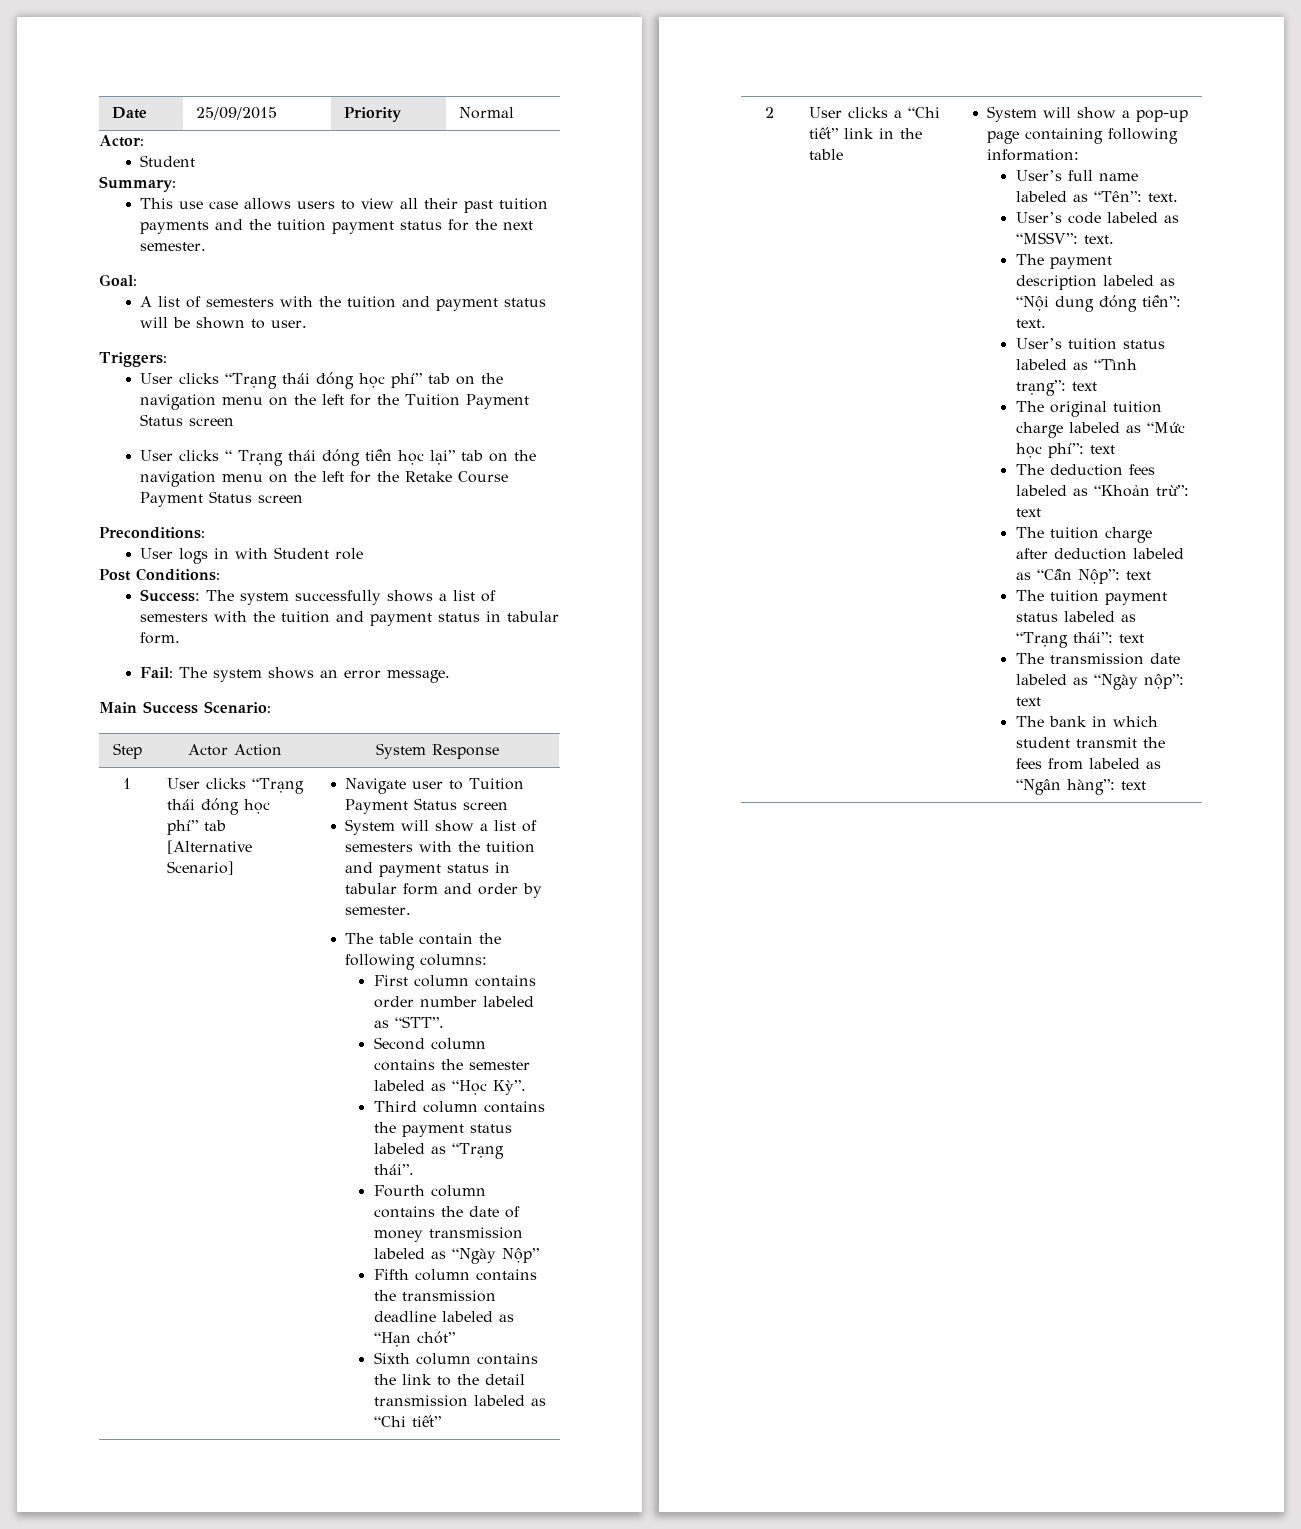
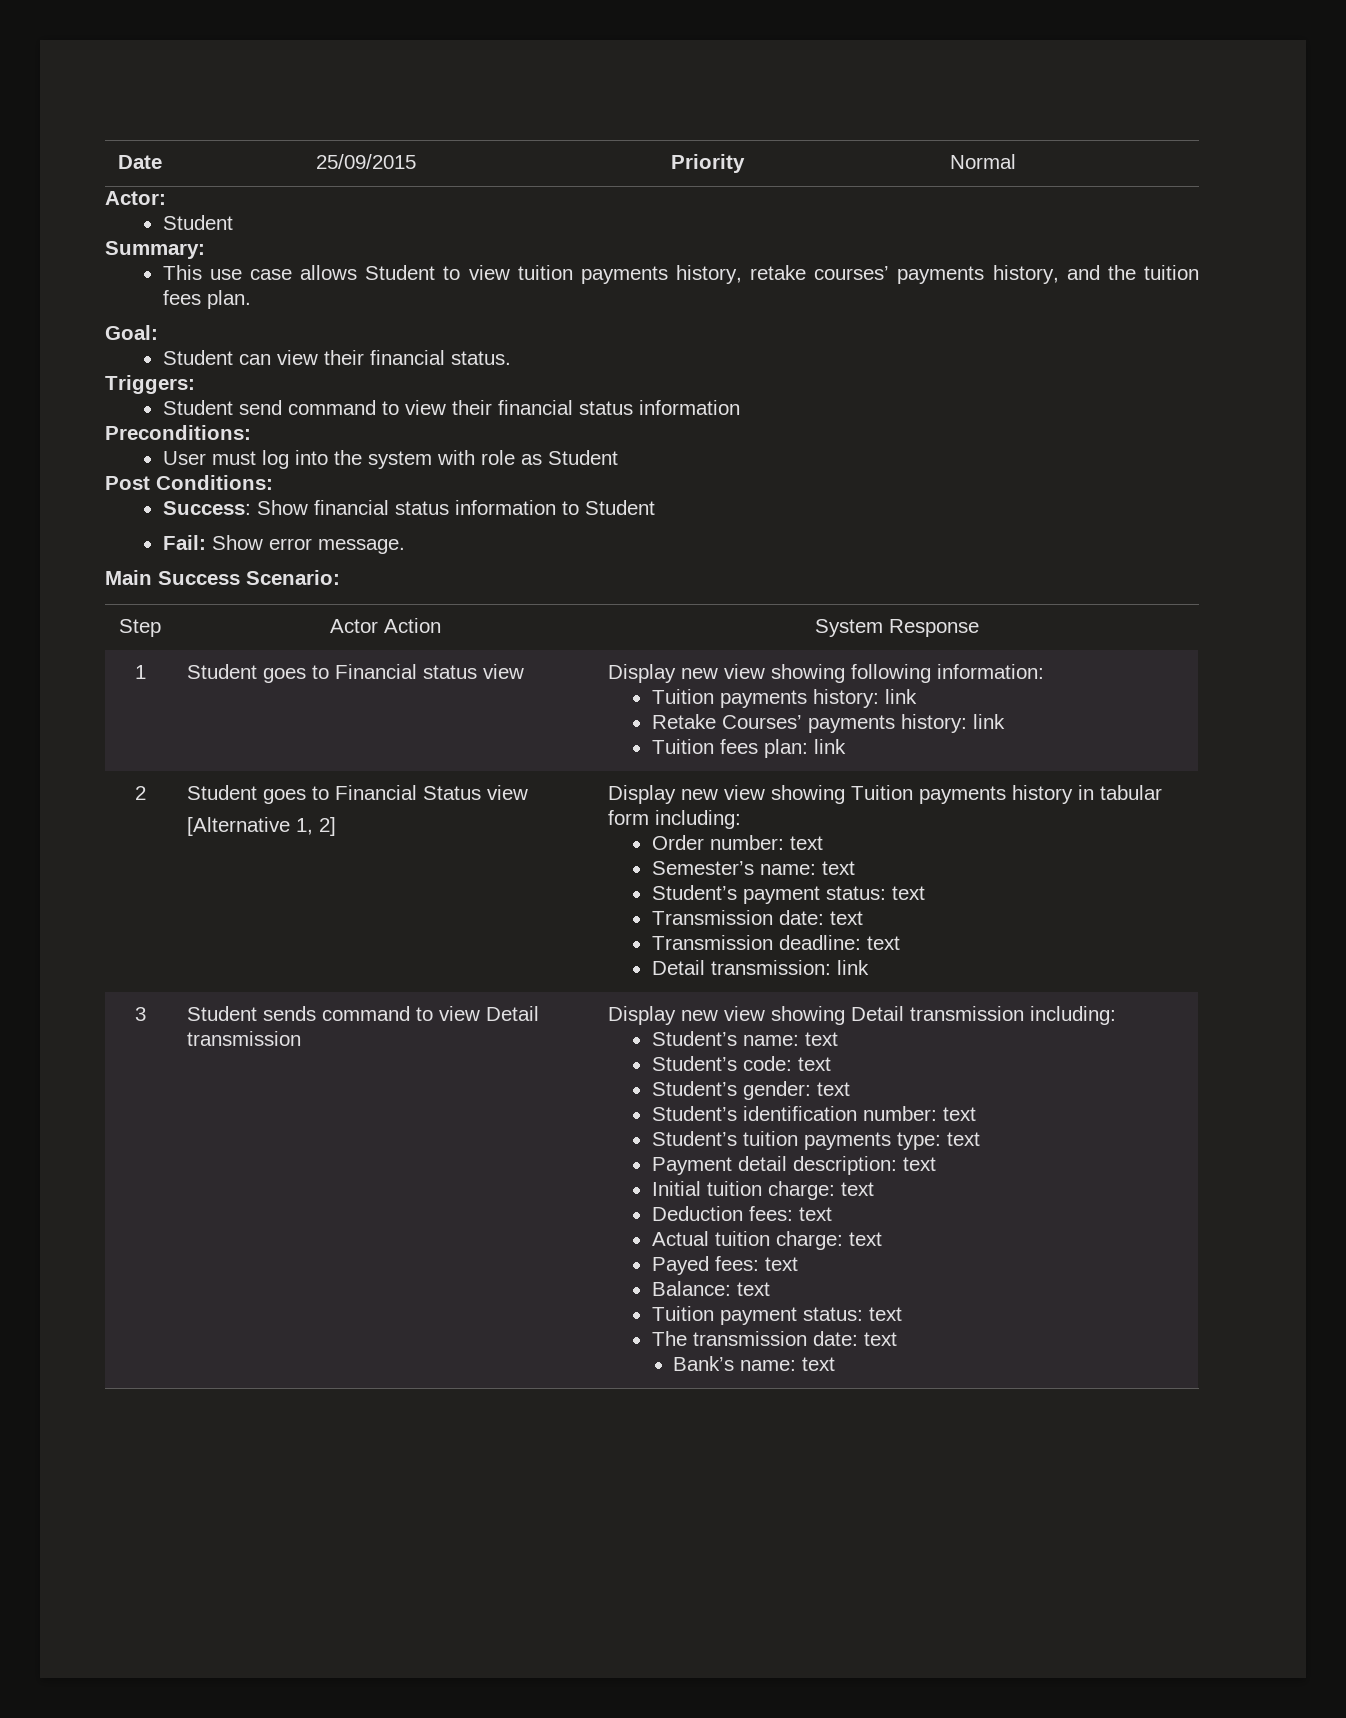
- This use case allows users to view all their past tuition payments and the tuition payment status for the next semester.
+ This use case allows Student to view tuition payments history, retake courses’ payments history, and the tuition fees plan.
  Goal:
- A list of semesters with the tuition and payment status will be shown to user.
+ Student can view their financial status.
  Triggers:
- User clicks “Trạng thái đóng học phí” tab on the navigation menu on the left for the Tuition Payment Status screen
- User clicks “ Trạng thái đóng tiền học lại” tab on the navigation menu on the left for the Retake Course Payment Status screen
+ Student send command to view their financial status information
  Preconditions:
- User logs in with Student role
+ User must log into the system with role as Student
- Success: The system successfully shows a list of semesters with the tuition and payment status in tabular form.
- Fail: The system shows an error message.
+ Success: Show financial status information to Student
+ Fail: Show error message.
- User clicks “Trạng thái đóng học phí” tab [Alternative Scenario] | Navigate user to Tuition Payment Status screen
- System will show a list of semesters with the tuition and payment status in tabular form and order by semester.
- The table contain the following columns:
- First column contains order number labeled as “STT”.
- Second column contains the semester labeled as “Học Kỳ”.
- Third column contains the payment status labeled as “Trạng thái”.
- Fourth column contains the date of money transmission labeled as “Ngày Nộp”
- Fifth column contains the transmission deadline labeled as “Hạn chót”
- Sixth column contains the link to the detail transmission labeled as “Chi tiết”
- 2 | User clicks a “Chi tiết” link in the table | System will show a pop-up page containing following information:
- User’s full name labeled as “Tên”: text.
- User’s code labeled as “MSSV”: text.
- The payment description labeled as “Nội dung đóng tiền”: text.
- User’s tuition status labeled as “Tình trạng”: text
- The original tuition charge labeled as “Mức học phí”: text
- The deduction fees labeled as “Khoản trừ”: text
- The tuition charge after deduction labeled as “Cần Nộp”: text
- The tuition payment status labeled as “Trạng thái”: text
- The transmission date labeled as “Ngày nộp”: text
- The bank in which student transmit the fees from labeled as “Ngân hàng”: text
+ Student goes to Financial status view | Display new view showing following information:
+ Tuition payments history: link
+ Retake Courses’ payments history: link
+ Tuition fees plan: link
+ 2 | Student goes to Financial Status view
+ [Alternative 1, 2] | Display new view showing Tuition payments history in tabular form including:
+ Order number: text
+ Semester’s name: text
+ Student’s payment status: text
+ Transmission date: text
+ Transmission deadline: text
+ Detail transmission: link
+ 3 | Student sends command to view Detail transmission | Display new view showing Detail transmission including:
+ Student’s name: text
+ Student’s code: text
+ Student’s gender: text
+ Student’s identification number: text
+ Student’s tuition payments type: text
+ Payment detail description: text
+ Initial tuition charge: text
+ Deduction fees: text
+ Actual tuition charge: text
+ Payed fees: text
+ Balance: text
+ Tuition payment status: text
+ The transmission date: text
+ Bank’s name: text

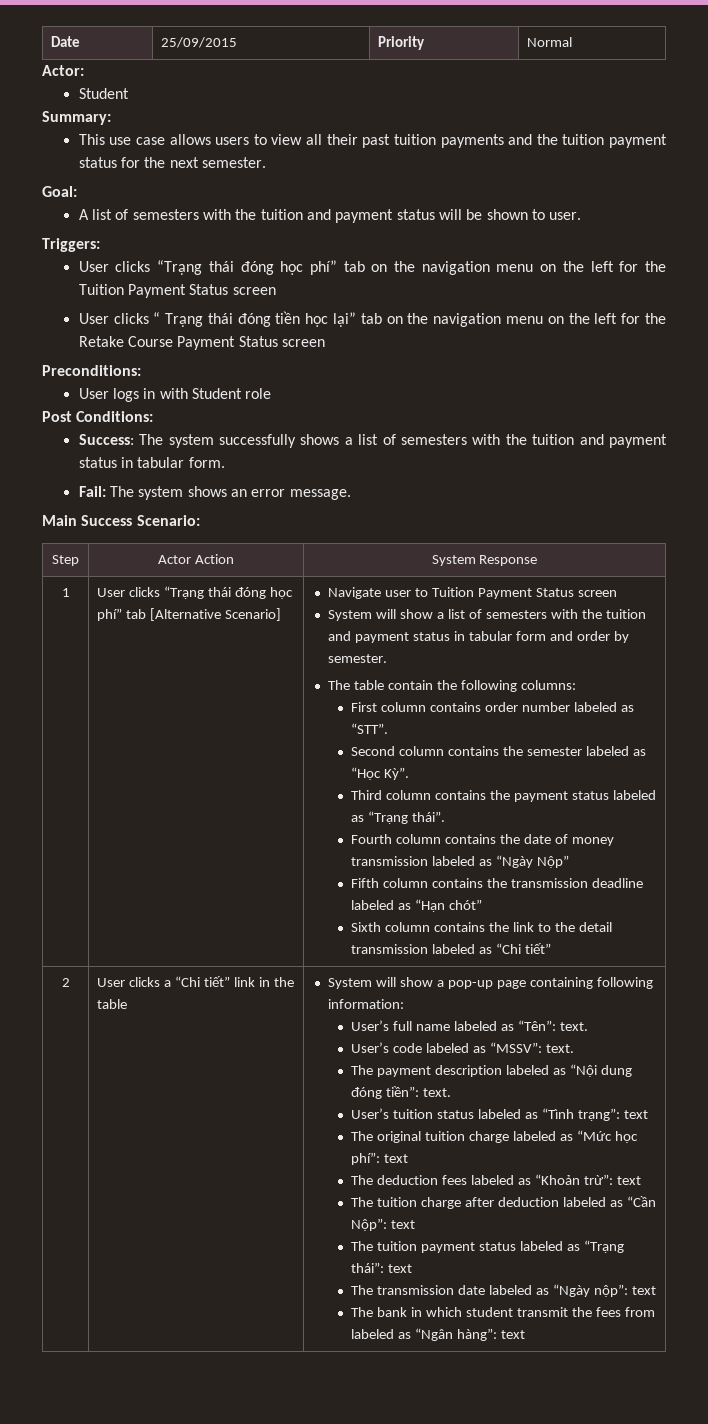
- This use case allows Student to view tuition payments history, retake courses’ payments history, and the tuition fees plan.
+ This use case allows users to view all their past tuition payments and the tuition payment status for the next semester.
  Goal:
- Student can view their financial status.
+ A list of semesters with the tuition and payment status will be shown to user.
  Triggers:
- Student send command to view their financial status information
+ User clicks “Trạng thái đóng học phí” tab on the navigation menu on the left for the Tuition Payment Status screen
+ User clicks “ Trạng thái đóng tiền học lại” tab on the navigation menu on the left for the Retake Course Payment Status screen
  Preconditions:
- User must log into the system with role as Student
+ User logs in with Student role
- Success: Show financial status information to Student
- Fail: Show error message.
+ Success: The system successfully shows a list of semesters with the tuition and payment status in tabular form.
+ Fail: The system shows an error message.
- Student goes to Financial status view | Display new view showing following information:
- Tuition payments history: link
- Retake Courses’ payments history: link
- Tuition fees plan: link
- 2 | Student goes to Financial Status view
- [Alternative 1, 2] | Display new view showing Tuition payments history in tabular form including:
- Order number: text
- Semester’s name: text
- Student’s payment status: text
- Transmission date: text
- Transmission deadline: text
- Detail transmission: link
- 3 | Student sends command to view Detail transmission | Display new view showing Detail transmission including:
- Student’s name: text
- Student’s code: text
- Student’s gender: text
- Student’s identification number: text
- Student’s tuition payments type: text
- Payment detail description: text
- Initial tuition charge: text
- Deduction fees: text
- Actual tuition charge: text
- Payed fees: text
- Balance: text
- Tuition payment status: text
- The transmission date: text
- Bank’s name: text
+ User clicks “Trạng thái đóng học phí” tab [Alternative Scenario] | Navigate user to Tuition Payment Status screen
+ System will show a list of semesters with the tuition and payment status in tabular form and order by semester.
+ The table contain the following columns:
+ First column contains order number labeled as “STT”.
+ Second column contains the semester labeled as “Học Kỳ”.
+ Third column contains the payment status labeled as “Trạng thái”.
+ Fourth column contains the date of money transmission labeled as “Ngày Nộp”
+ Fifth column contains the transmission deadline labeled as “Hạn chót”
+ Sixth column contains the link to the detail transmission labeled as “Chi tiết”
+ 2 | User clicks a “Chi tiết” link in the table | System will show a pop-up page containing following information:
+ User’s full name labeled as “Tên”: text.
+ User’s code labeled as “MSSV”: text.
+ The payment description labeled as “Nội dung đóng tiền”: text.
+ User’s tuition status labeled as “Tình trạng”: text
+ The original tuition charge labeled as “Mức học phí”: text
+ The deduction fees labeled as “Khoản trừ”: text
+ The tuition charge after deduction labeled as “Cần Nộp”: text
+ The tuition payment status labeled as “Trạng thái”: text
+ The transmission date labeled as “Ngày nộp”: text
+ The bank in which student transmit the fees from labeled as “Ngân hàng”: text

